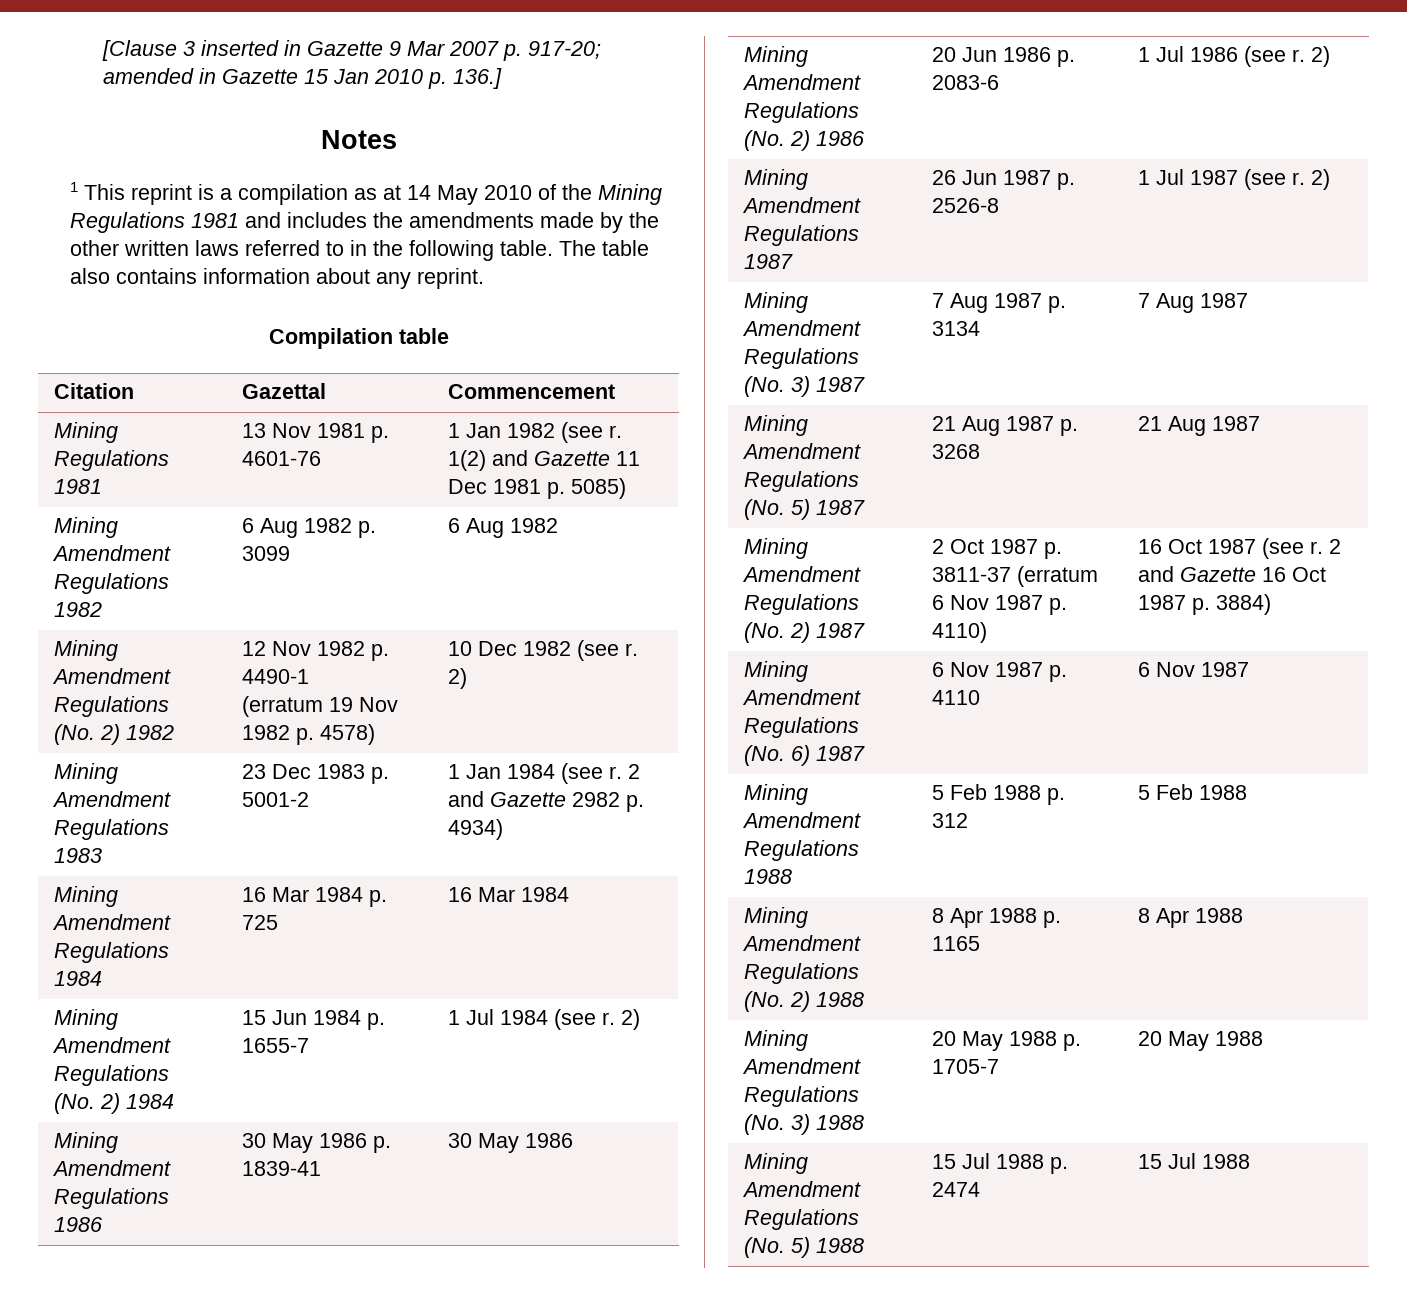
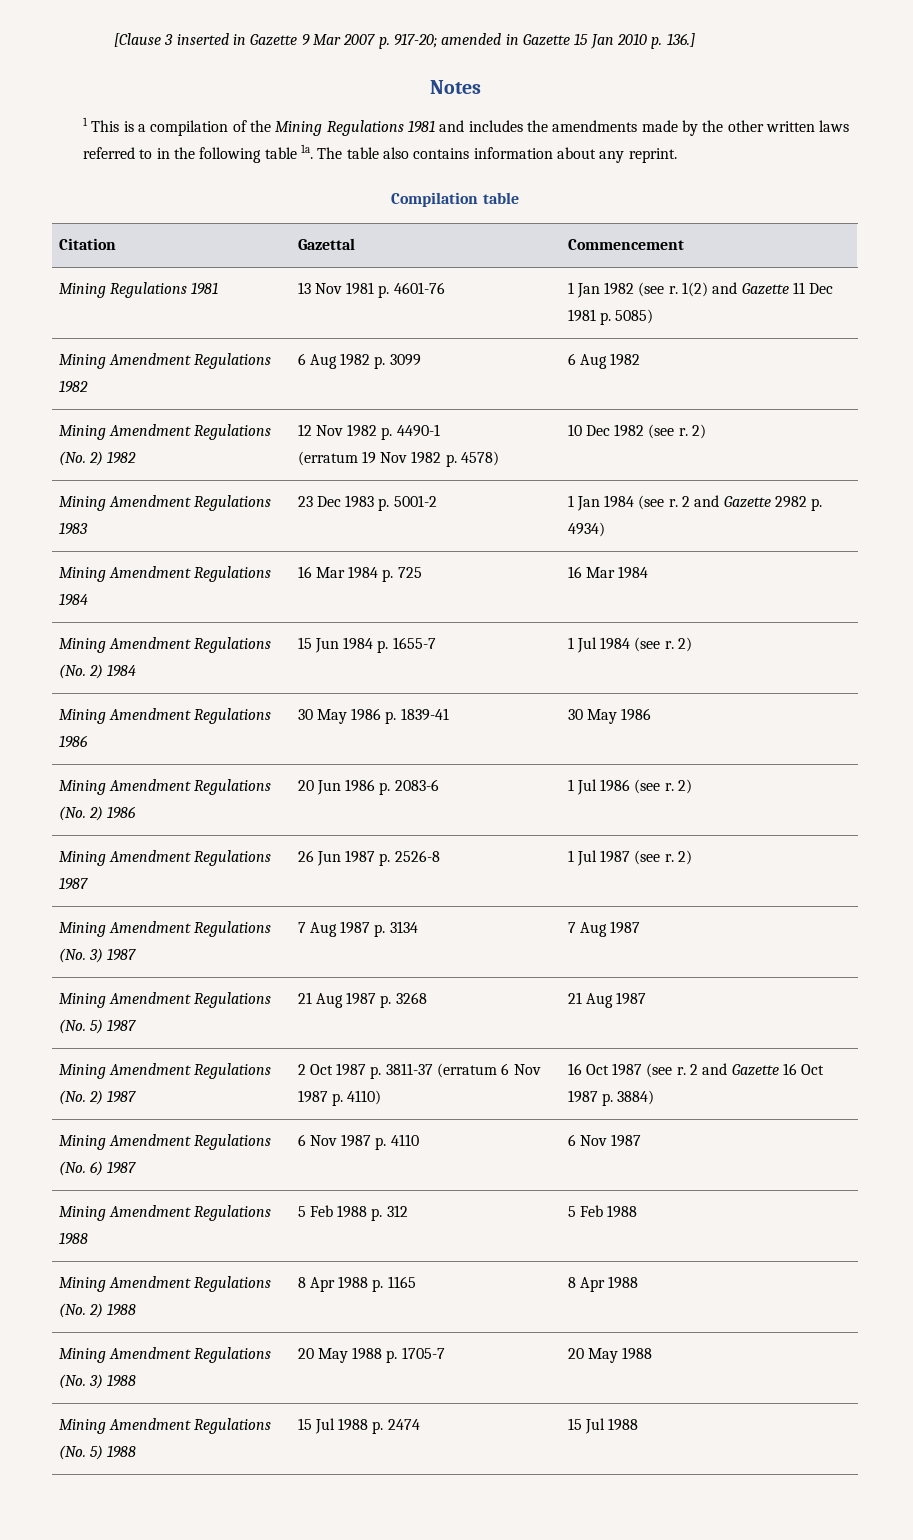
- 1 This reprint is a compilation as at 14 May 2010 of the Mining Regulations 1981 and includes the amendments made by the other written laws referred to in the following table.
+ 1 This is a compilation of the Mining Regulations 1981 and includes the amendments made by the other written laws referred to in the following table 1a.

